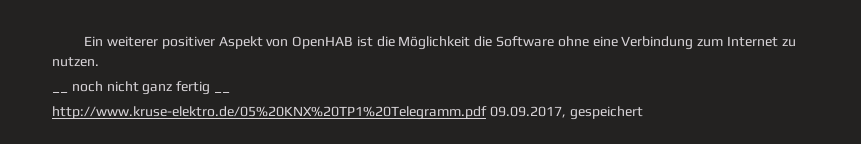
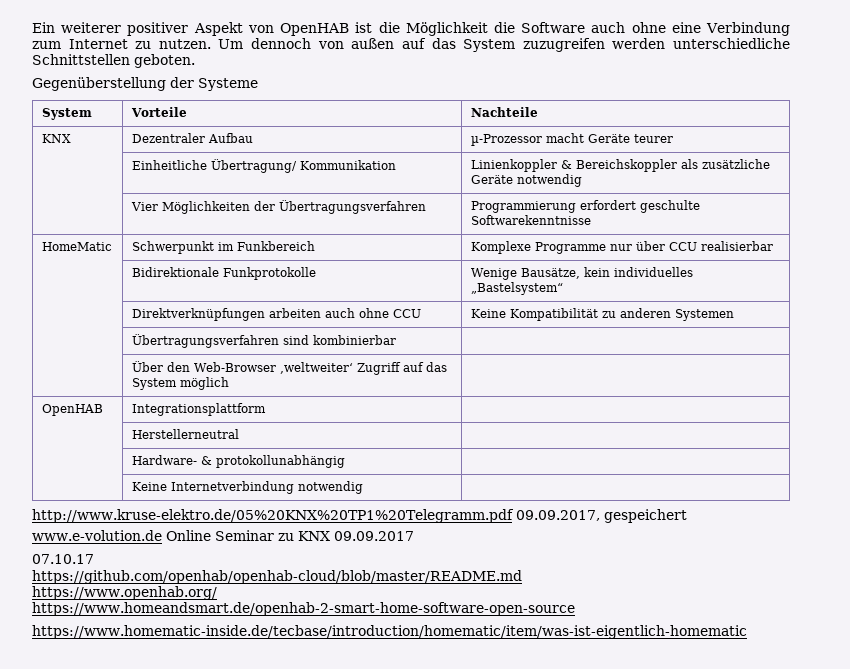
- Ein weiterer positiver Aspekt von OpenHAB ist die Möglichkeit die Software ohne eine Verbindung zum Internet zu nutzen.
- __ noch nicht ganz fertig __
+ Ein weiterer positiver Aspekt von OpenHAB ist die Möglichkeit die Software auch ohne eine Verbindung zum Internet zu nutzen. Um dennoch von außen auf das System zuzugreifen werden unterschiedliche Schnittstellen geboten.
+ Gegenüberstellung der Systeme
+ System | Vorteile | Nachteile
+ KNX | Dezentraler Aufbau | µ-Prozessor macht Geräte teurer
+ | Einheitliche Übertragung/ Kommunikation | Linienkoppler & Bereichskoppler als zusätzliche Geräte notwendig
+ | Vier Möglichkeiten der Übertragungsverfahren | Programmierung erfordert geschulte Softwarekenntnisse
+ HomeMatic | Schwerpunkt im Funkbereich | Komplexe Programme nur über CCU realisierbar
+ | Bidirektionale Funkprotokolle | Wenige Bausätze, kein individuelles „Bastelsystem“
+ | Direktverknüpfungen arbeiten auch ohne CCU | Keine Kompatibilität zu anderen Systemen
+ | Übertragungsverfahren sind kombinierbar |
+ | Über den Web-Browser ‚weltweiter‘ Zugriff auf das System möglich |
+ OpenHAB | Integrationsplattform |
+ | Herstellerneutral |
+ | Hardware- & protokollunabhängig |
+ | Keine Internetverbindung notwendig |
  http://www.kruse-elektro.de/05%20KNX%20TP1%20Telegramm.pdf 09.09.2017, gespeichert
+ www.e-volution.de Online Seminar zu KNX 09.09.2017
+ 07.10.17
+ https://github.com/openhab/openhab-cloud/blob/master/README.md
+ https://www.openhab.org/
+ https://www.homeandsmart.de/openhab-2-smart-home-software-open-source
+ https://www.homematic-inside.de/tecbase/introduction/homematic/item/was-ist-eigentlich-homematic

